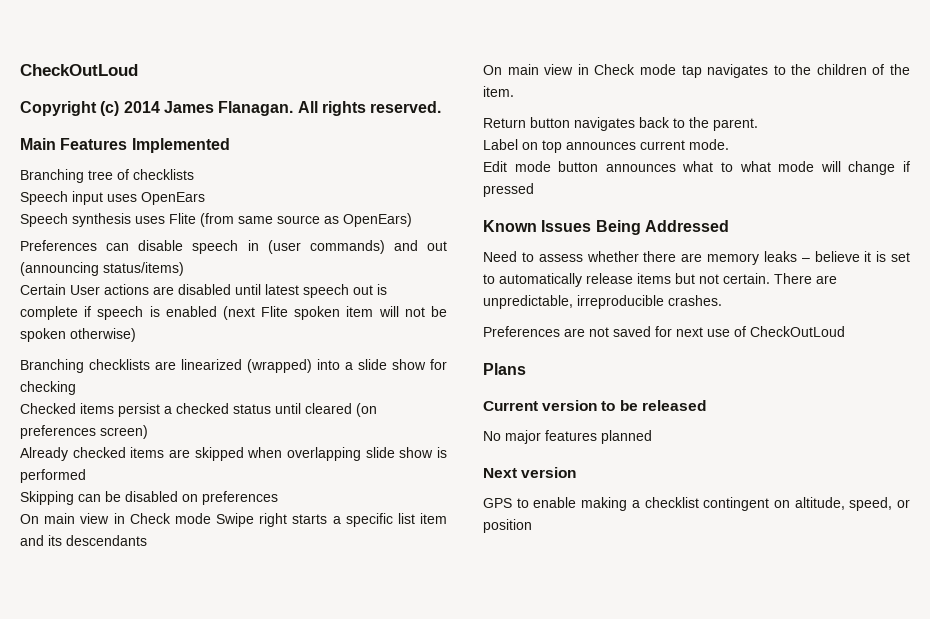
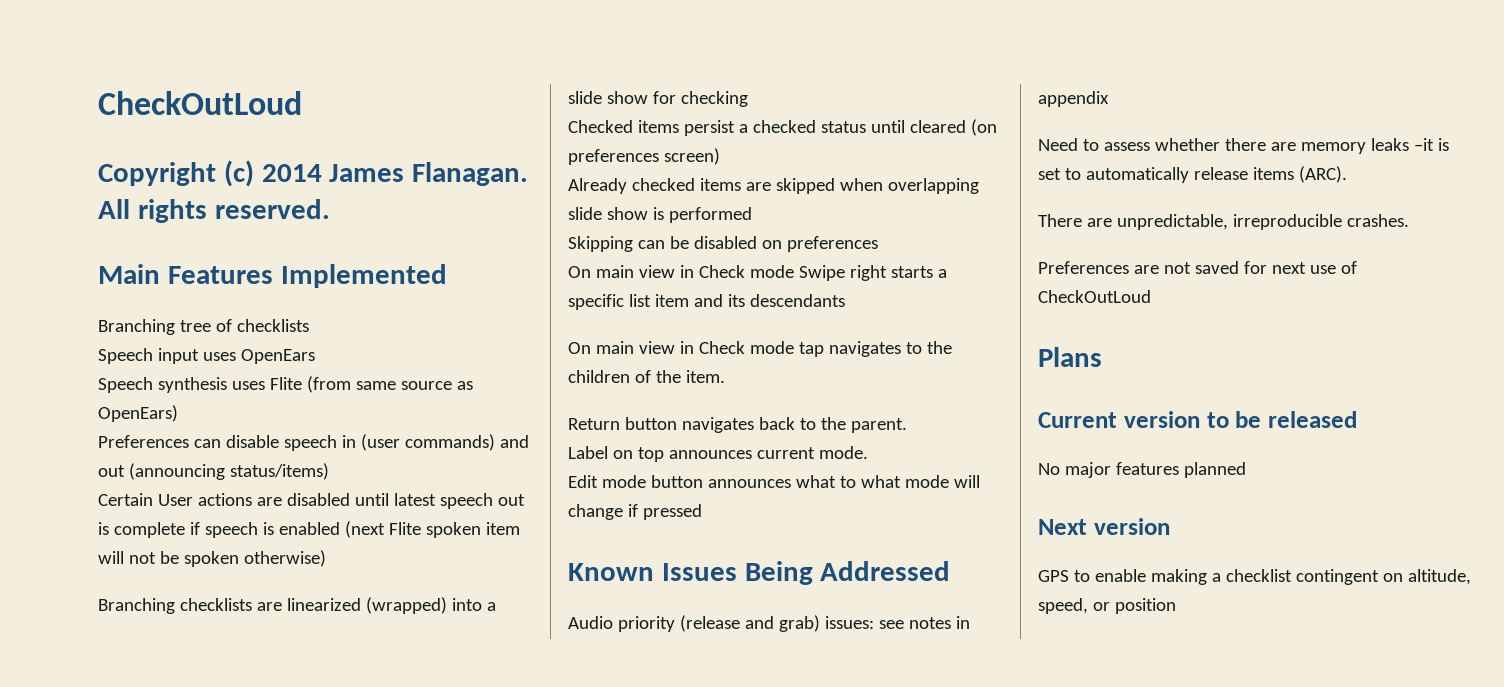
+ Audio priority (release and grab) issues: see notes in appendix
- Need to assess whether there are memory leaks – believe it is set to automatically release items but not certain. There are unpredictable, irreproducible crashes.
+ Need to assess whether there are memory leaks –it is set to automatically release items (ARC).
+ There are unpredictable, irreproducible crashes.

